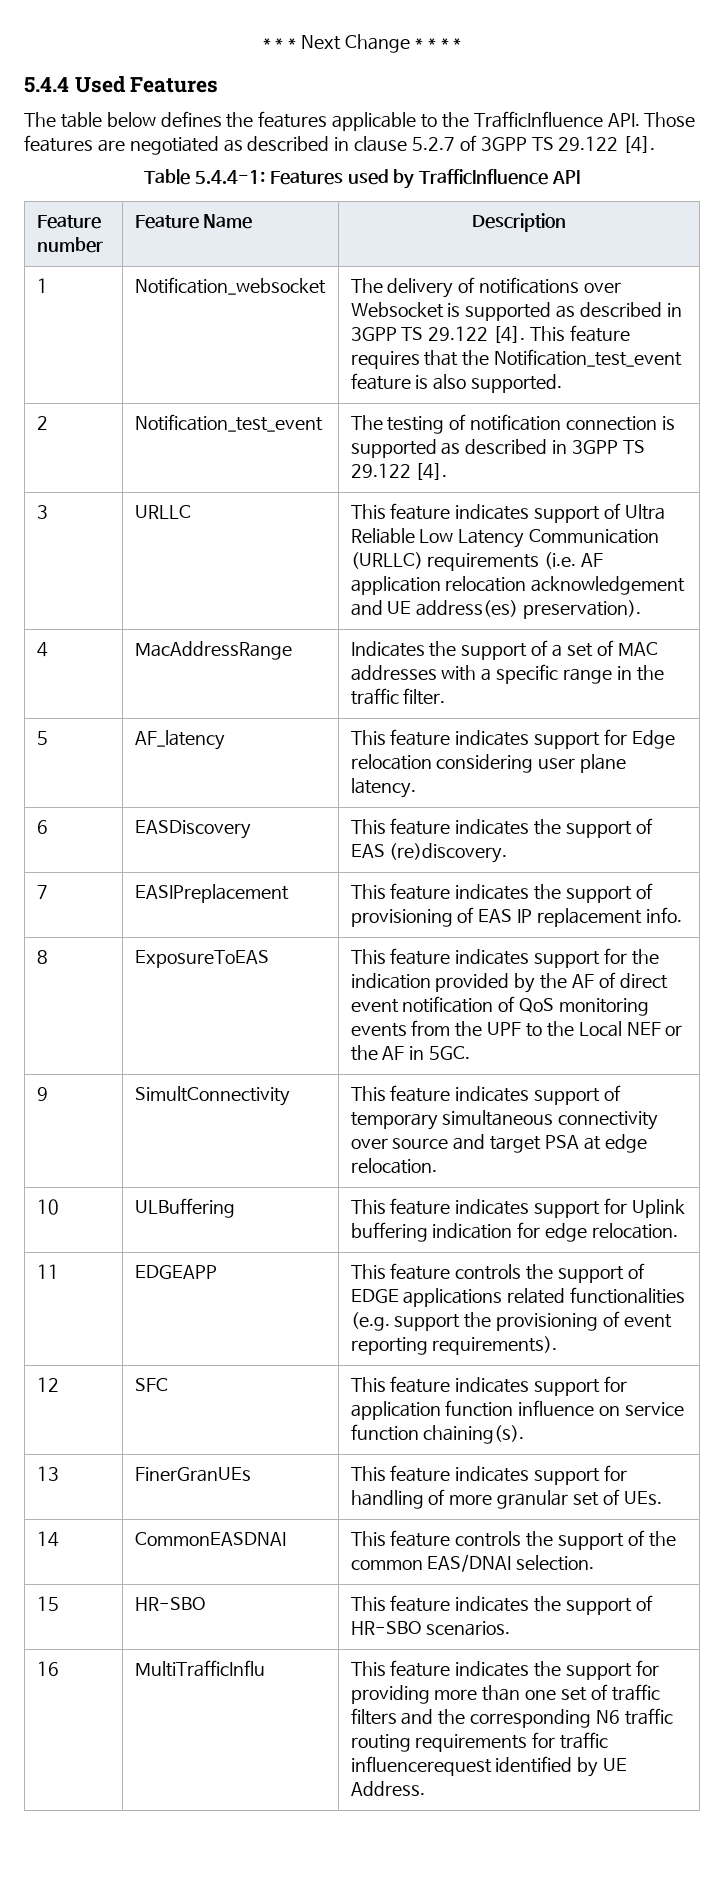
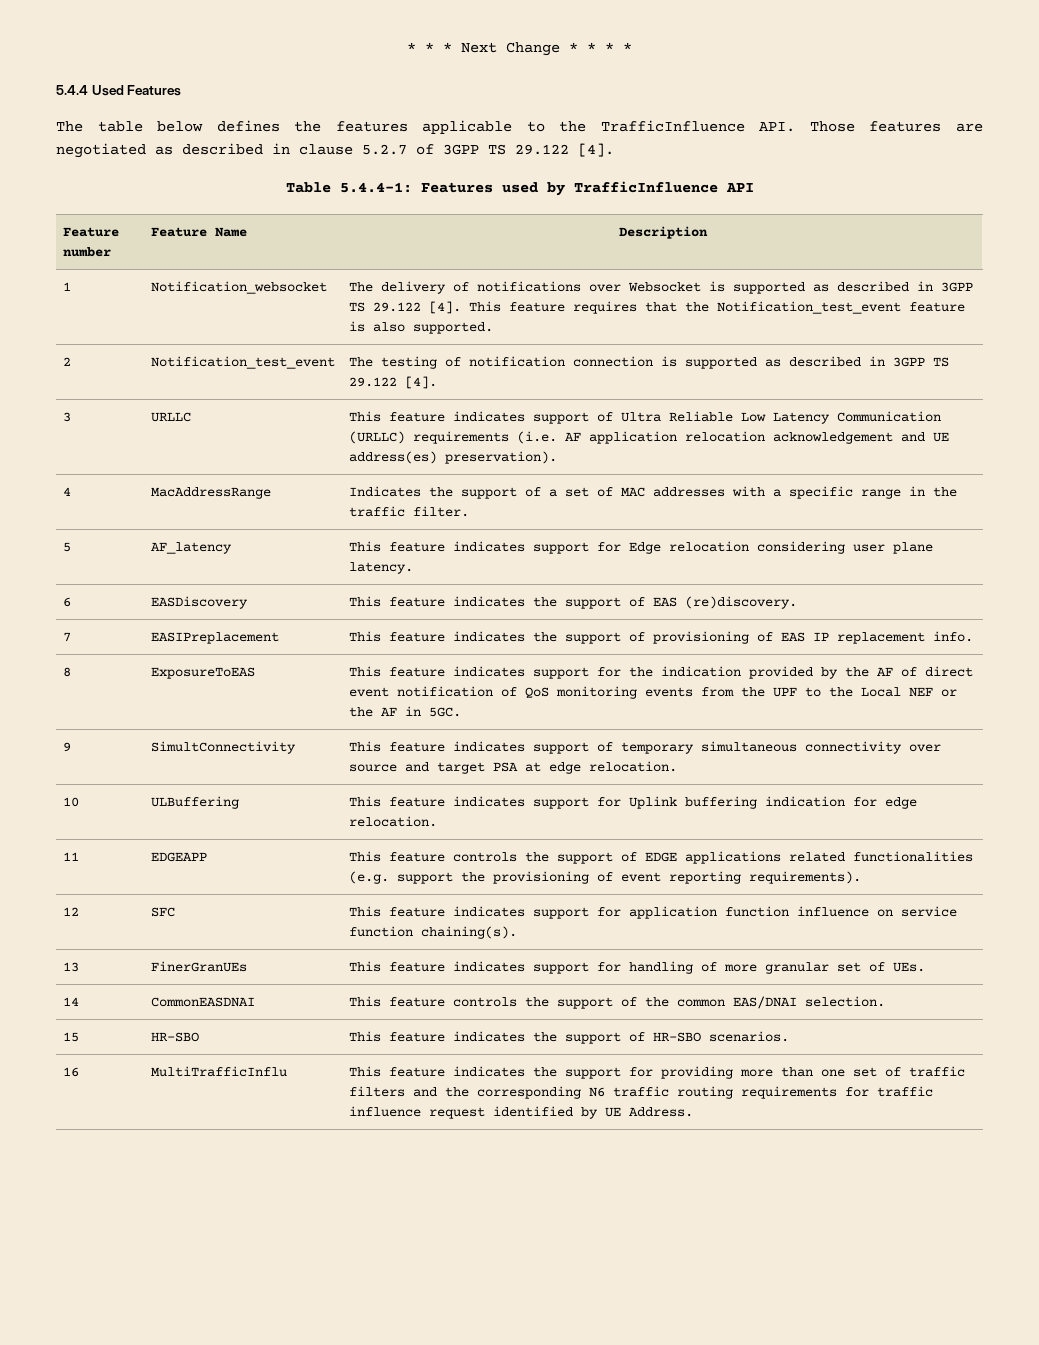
- 16 | MultiTrafficInflu | This feature indicates the support for providing more than one set of traffic filters and the corresponding N6 traffic routing requirements for traffic influencerequest identified by UE Address.
+ 16 | MultiTrafficInflu | This feature indicates the support for providing more than one set of traffic filters and the corresponding N6 traffic routing requirements for traffic influence request identified by UE Address.

